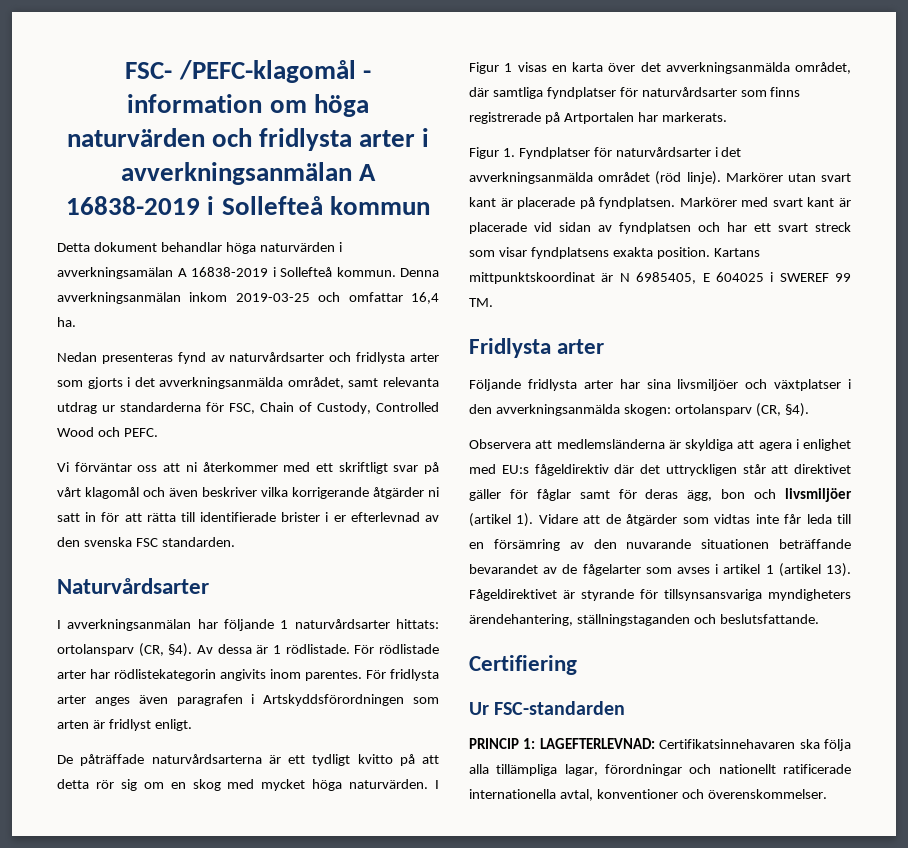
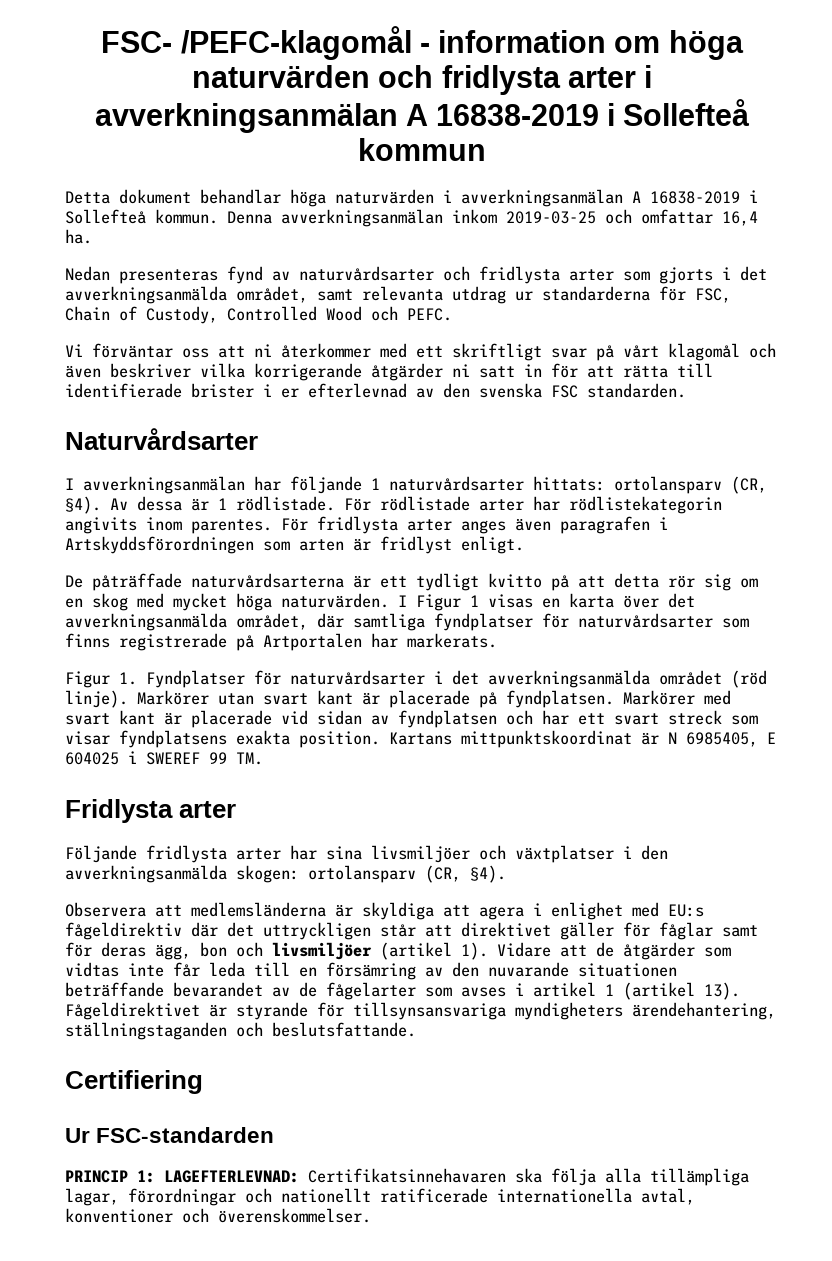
- Detta dokument behandlar höga naturvärden i avverkningsamälan A 16838-2019 i Sollefteå kommun.
+ Detta dokument behandlar höga naturvärden i avverkningsanmälan A 16838-2019 i Sollefteå kommun.

